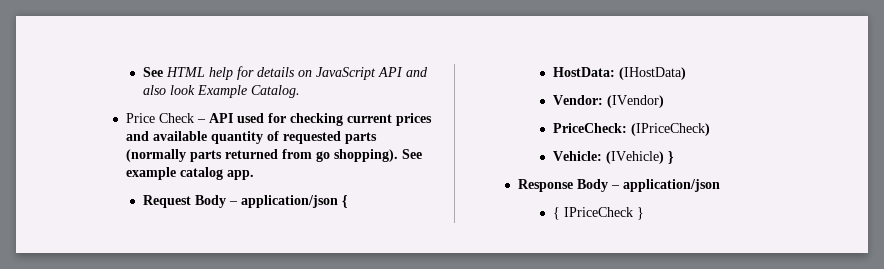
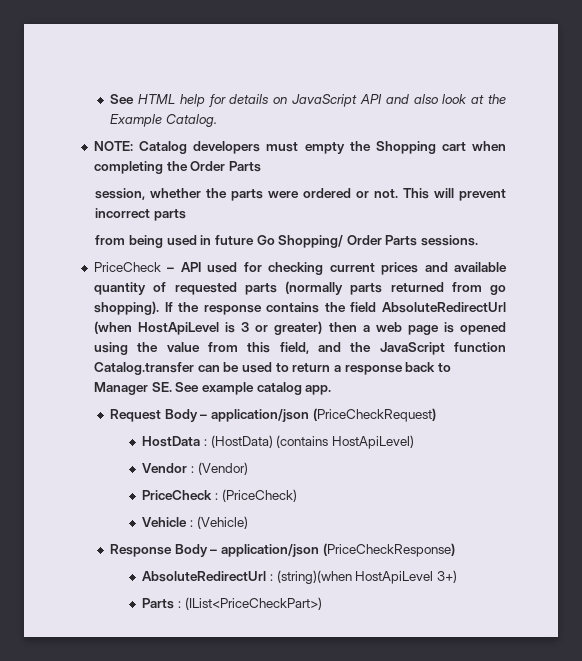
- See HTML help for details on JavaScript API and also look Example Catalog.
+ See HTML help for details on JavaScript API and also look at the Example Catalog.
- Price Check – API used for checking current prices and available quantity of requested parts (normally parts returned from go shopping).
+ NOTE: Catalog developers must empty the Shopping cart when completing the Order Parts
+ session, whether the parts were ordered or not. This will prevent incorrect parts
+ from being used in future Go Shopping/ Order Parts sessions.
+ PriceCheck – API used for checking current prices and available quantity of requested parts (normally parts returned from go shopping).
- See example catalog app.
+ If the response contains the field AbsoluteRedirectUrl (when HostApiLevel is 3 or greater) then a web page is opened using the value from this field, and the JavaScript function Catalog.transfer can be used to return a response back to Manager SE. See example catalog app.
- Request Body – application/json {
- HostData: (IHostData)
- Vendor: (IVendor)
- PriceCheck: (IPriceCheck)
- Vehicle: (IVehicle) }
- Response Body – application/json
- { IPriceCheck }
+ Request Body – application/json (PriceCheckRequest)
+ HostData : (HostData) (contains HostApiLevel)
+ Vendor : (Vendor)
+ PriceCheck : (PriceCheck)
+ Vehicle : (Vehicle)
+ Response Body – application/json (PriceCheckResponse)
+ AbsoluteRedirectUrl : (string)(when HostApiLevel 3+)
+ Parts : (IList<PriceCheckPart>)

